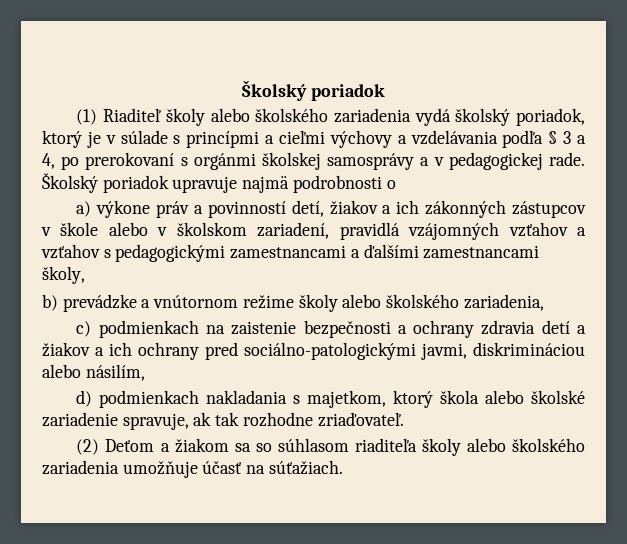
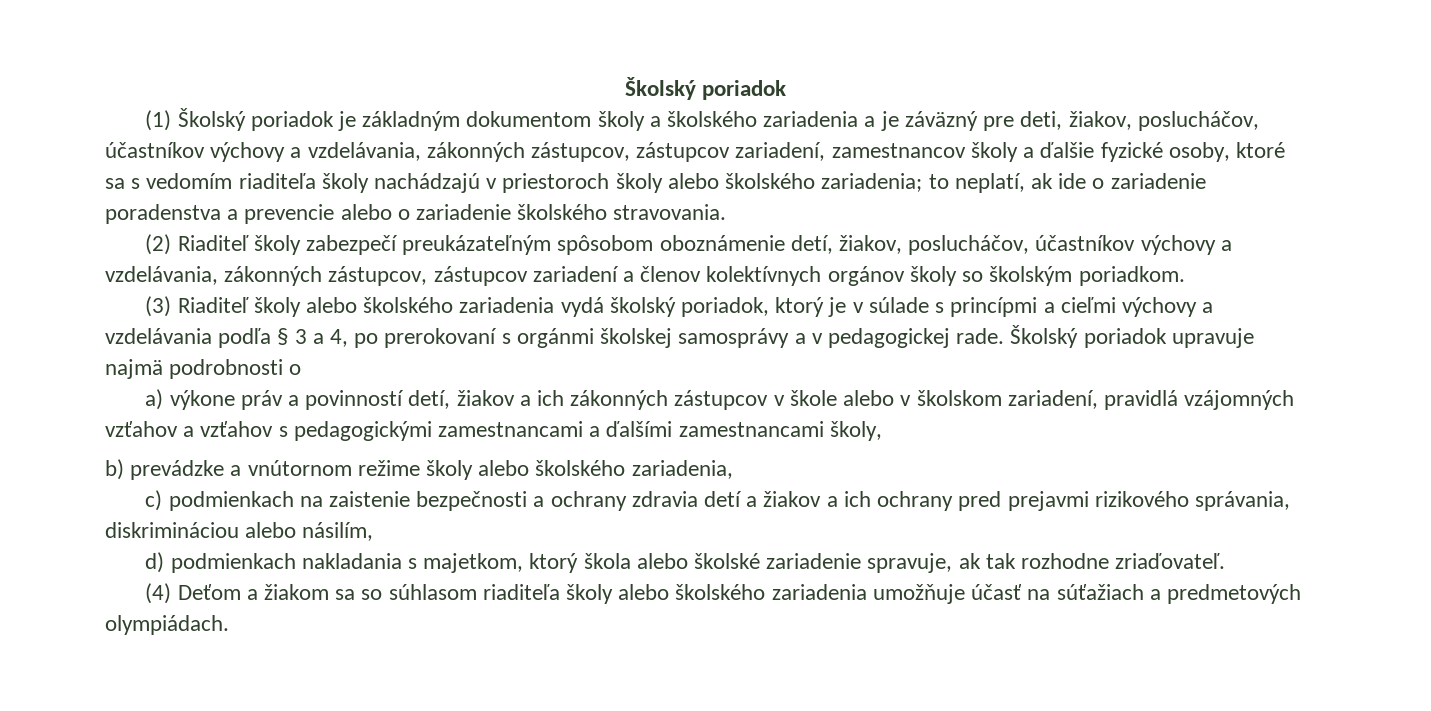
- (1) Riaditeľ školy alebo školského zariadenia vydá školský poriadok, ktorý je v súlade s princípmi a cieľmi výchovy a vzdelávania podľa § 3 a 4, po prerokovaní s orgánmi školskej samosprávy a v pedagogickej rade.
+ (1) Školský poriadok je základným dokumentom školy a školského zariadenia a je záväzný pre deti, žiakov, poslucháčov, účastníkov výchovy a vzdelávania, zákonných zástupcov, zástupcov zariadení, zamestnancov školy a ďalšie fyzické osoby, ktoré sa s vedomím riaditeľa školy nachádzajú v priestoroch školy alebo školského zariadenia; to neplatí, ak ide o zariadenie poradenstva a prevencie alebo o zariadenie školského stravovania.
+ (2) Riaditeľ školy zabezpečí preukázateľným spôsobom oboznámenie detí, žiakov, poslucháčov, účastníkov výchovy a vzdelávania, zákonných zástupcov, zástupcov zariadení a členov kolektívnych orgánov školy so školským poriadkom.
+ (3) Riaditeľ školy alebo školského zariadenia vydá školský poriadok, ktorý je v súlade s princípmi a cieľmi výchovy a vzdelávania podľa § 3 a 4, po prerokovaní s orgánmi školskej samosprávy a v pedagogickej rade.
- c) podmienkach na zaistenie bezpečnosti a ochrany zdravia detí a žiakov a ich ochrany pred sociálno-patologickými javmi, diskrimináciou alebo násilím,
+ c) podmienkach na zaistenie bezpečnosti a ochrany zdravia detí a žiakov a ich ochrany pred prejavmi rizikového správania, diskrimináciou alebo násilím,
- (2) Deťom a žiakom sa so súhlasom riaditeľa školy alebo školského zariadenia umožňuje účasť na súťažiach.
+ (4) Deťom a žiakom sa so súhlasom riaditeľa školy alebo školského zariadenia umožňuje účasť na súťažiach a predmetových olympiádach.

